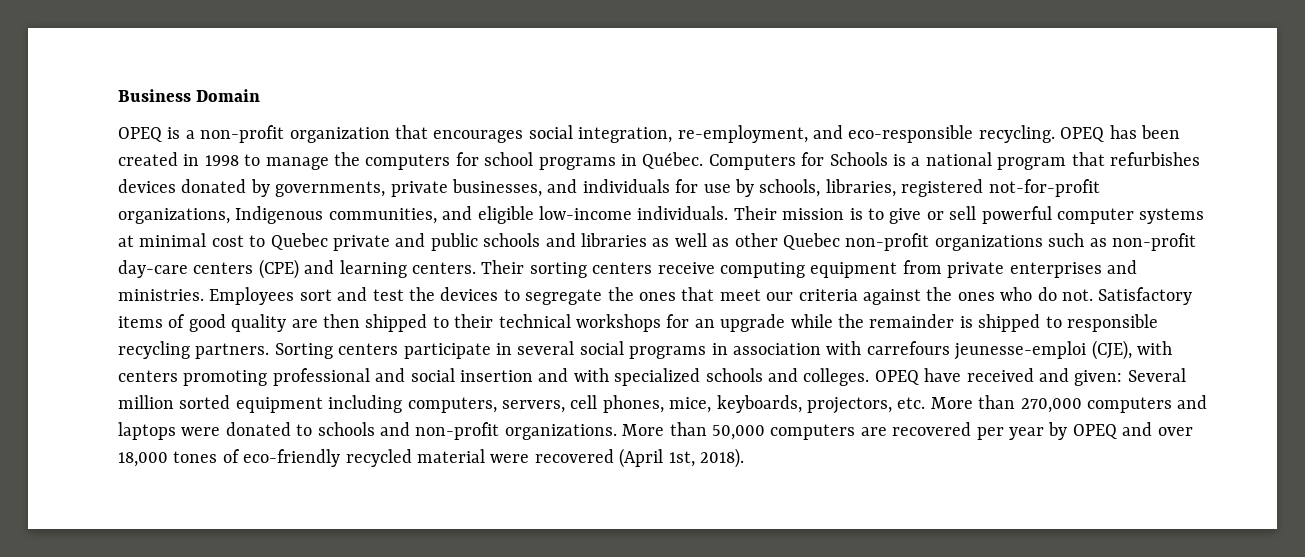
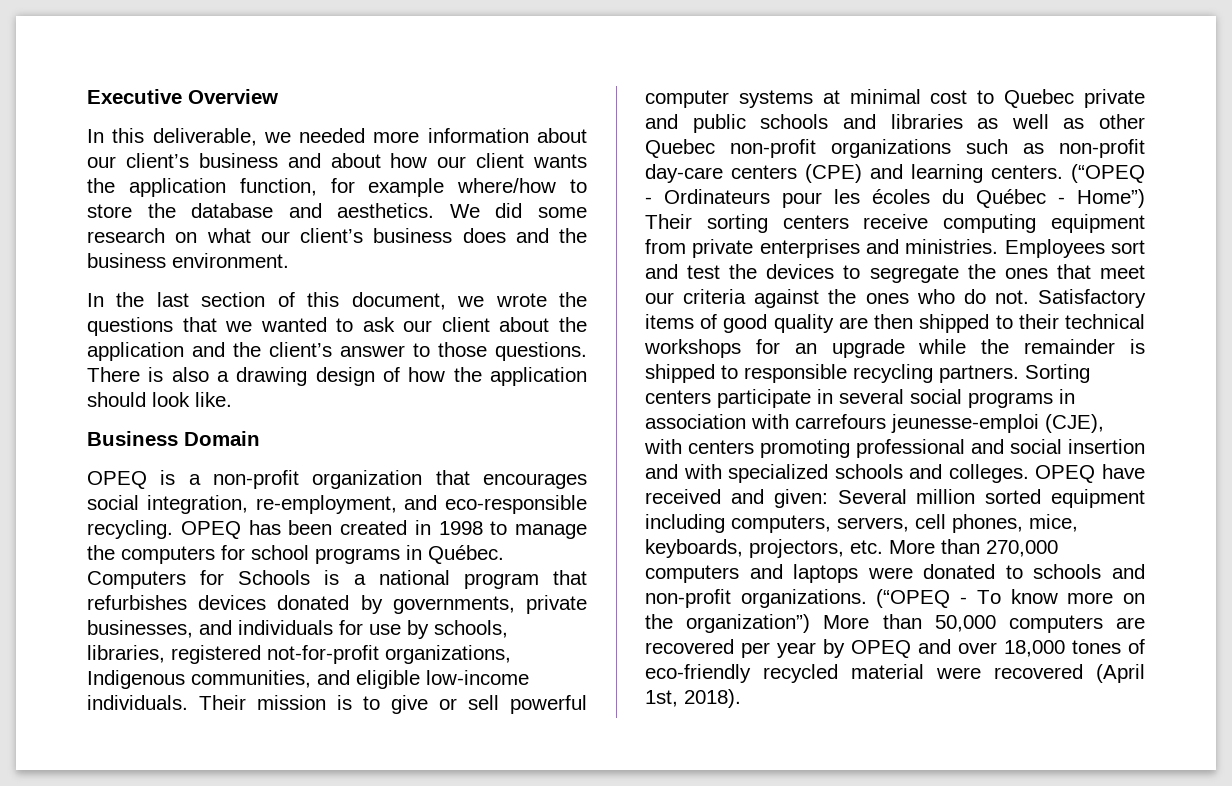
+ Executive Overview
+ In this deliverable, we needed more information about our client’s business and about how our client wants the application function, for example where/how to store the database and aesthetics. We did some research on what our client’s business does and the business environment.
+ In the last section of this document, we wrote the questions that we wanted to ask our client about the application and the client’s answer to those questions. There is also a drawing design of how the application should look like.
- Their sorting centers receive computing equipment from private enterprises and ministries.
+ (“OPEQ - Ordinateurs pour les écoles du Québec - Home”) Their sorting centers receive computing equipment from private enterprises and ministries.
- More than 50,000 computers are recovered per year by OPEQ and over 18,000 tones of eco-friendly recycled material were recovered (April 1st, 2018).
+ (“OPEQ - To know more on the organization”) More than 50,000 computers are recovered per year by OPEQ and over 18,000 tones of eco-friendly recycled material were recovered (April 1st, 2018).

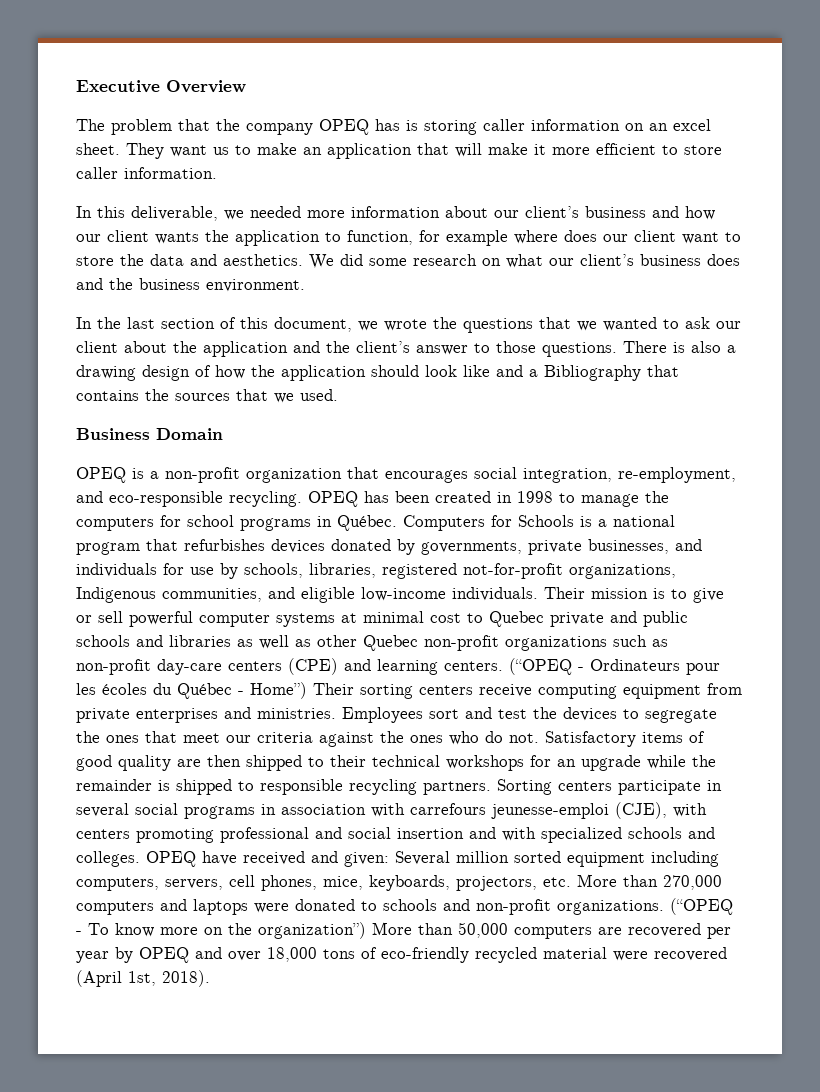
+ The problem that the company OPEQ has is storing caller information on an excel sheet. They want us to make an application that will make it more efficient to store caller information.
- In this deliverable, we needed more information about our client’s business and about how our client wants the application function, for example where/how to store the database and aesthetics.
+ In this deliverable, we needed more information about our client’s business and how our client wants the application to function, for example where does our client want to store the data and aesthetics.
- There is also a drawing design of how the application should look like.
+ There is also a drawing design of how the application should look like and a Bibliography that contains the sources that we used.
- (“OPEQ - To know more on the organization”) More than 50,000 computers are recovered per year by OPEQ and over 18,000 tones of eco-friendly recycled material were recovered (April 1st, 2018).
+ (“OPEQ - To know more on the organization”) More than 50,000 computers are recovered per year by OPEQ and over 18,000 tons of eco-friendly recycled material were recovered (April 1st, 2018).

